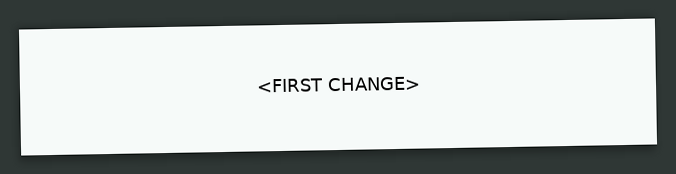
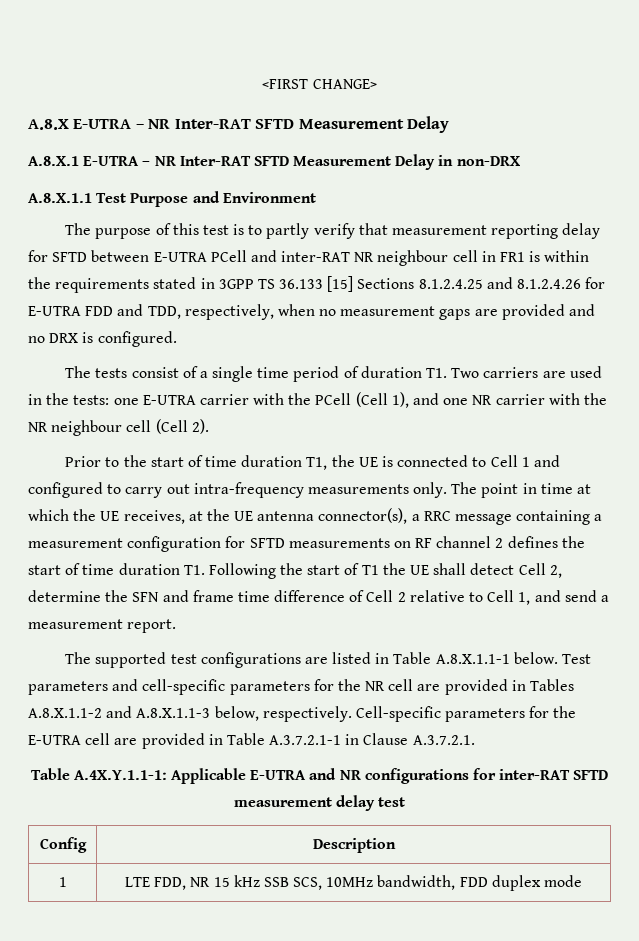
+ A.8.X E-UTRA – NR Inter-RAT SFTD Measurement Delay
+ A.8.X.1 E-UTRA – NR Inter-RAT SFTD Measurement Delay in non-DRX
+ A.8.X.1.1 Test Purpose and Environment
+ The purpose of this test is to partly verify that measurement reporting delay for SFTD between E-UTRA PCell and inter-RAT NR neighbour cell in FR1 is within the requirements stated in 3GPP TS 36.133 [15] Sections 8.1.2.4.25 and 8.1.2.4.26 for E-UTRA FDD and TDD, respectively, when no measurement gaps are provided and no DRX is configured.
+ The tests consist of a single time period of duration T1. Two carriers are used in the tests: one E-UTRA carrier with the PCell (Cell 1), and one NR carrier with the NR neighbour cell (Cell 2).
+ Prior to the start of time duration T1, the UE is connected to Cell 1 and configured to carry out intra-frequency measurements only. The point in time at which the UE receives, at the UE antenna connector(s), a RRC message containing a measurement configuration for SFTD measurements on RF channel 2 defines the start of time duration T1. Following the start of T1 the UE shall detect Cell 2, determine the SFN and frame time difference of Cell 2 relative to Cell 1, and send a measurement report.
+ The supported test configurations are listed in Table A.8.X.1.1-1 below. Test parameters and cell-specific parameters for the NR cell are provided in Tables A.8.X.1.1-2 and A.8.X.1.1-3 below, respectively. Cell-specific parameters for the E-UTRA cell are provided in Table A.3.7.2.1-1 in Clause A.3.7.2.1.
+ Table A.4X.Y.1.1-1: Applicable E-UTRA and NR configurations for inter-RAT SFTD measurement delay test
+ Config | Description
+ 1 | LTE FDD, NR 15 kHz SSB SCS, 10MHz bandwidth, FDD duplex mode

